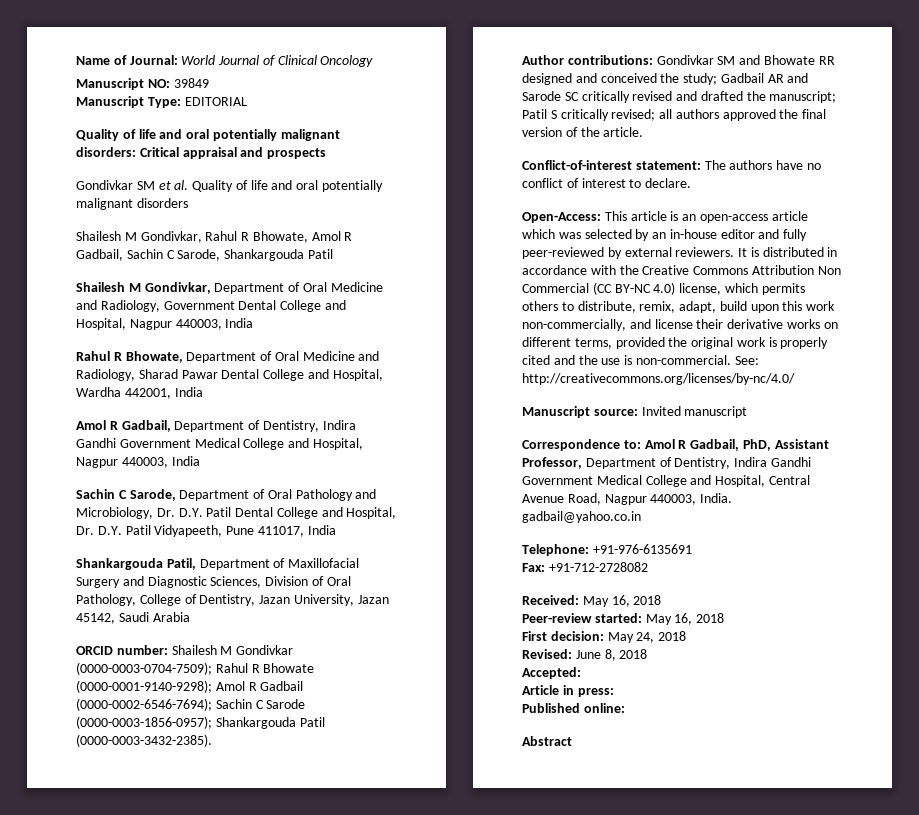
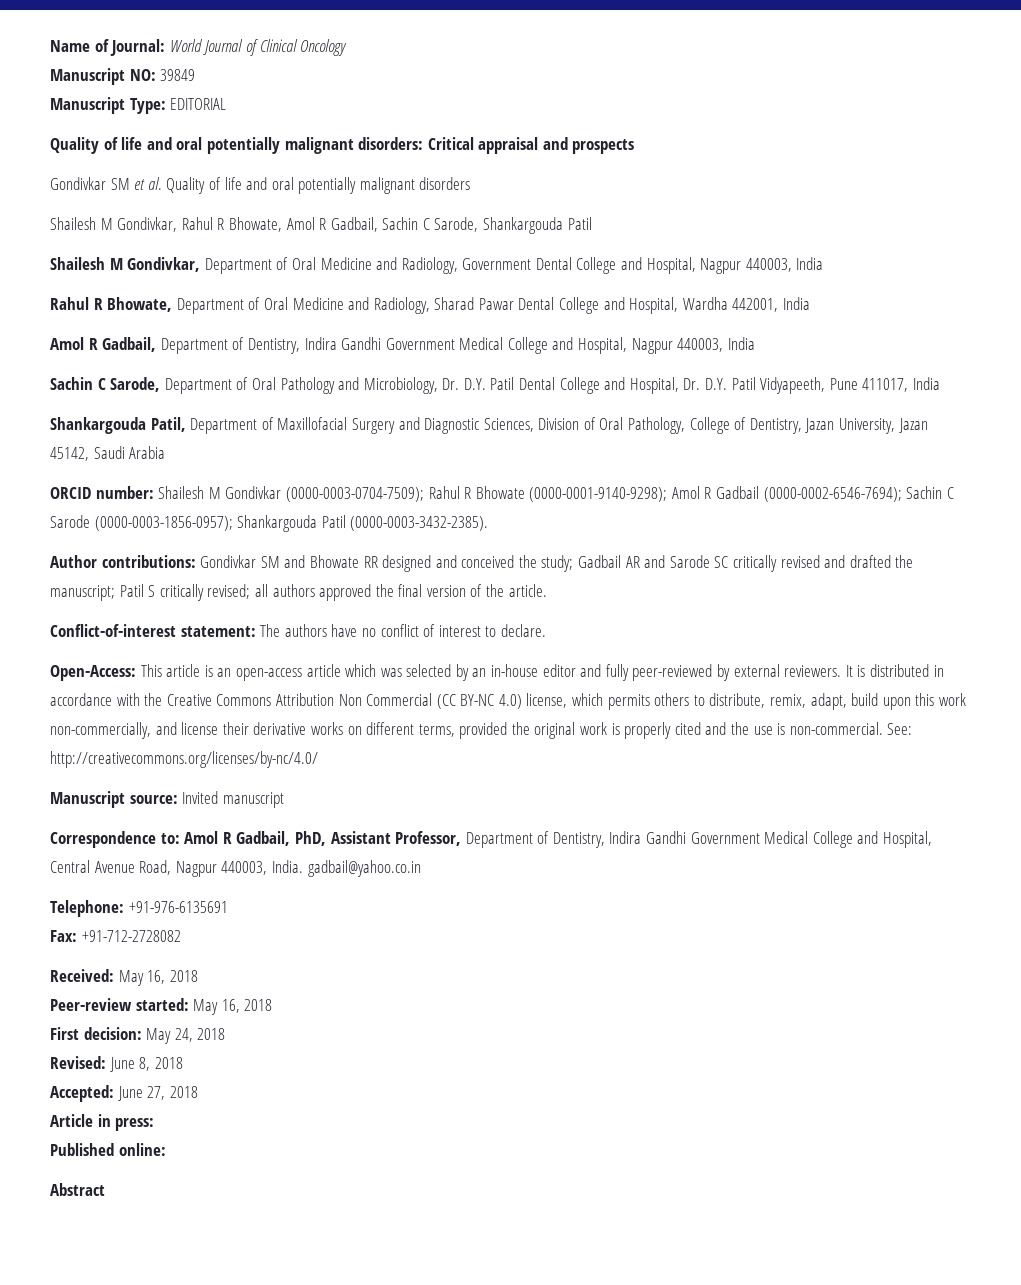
- Accepted:
+ Accepted: June 27, 2018

